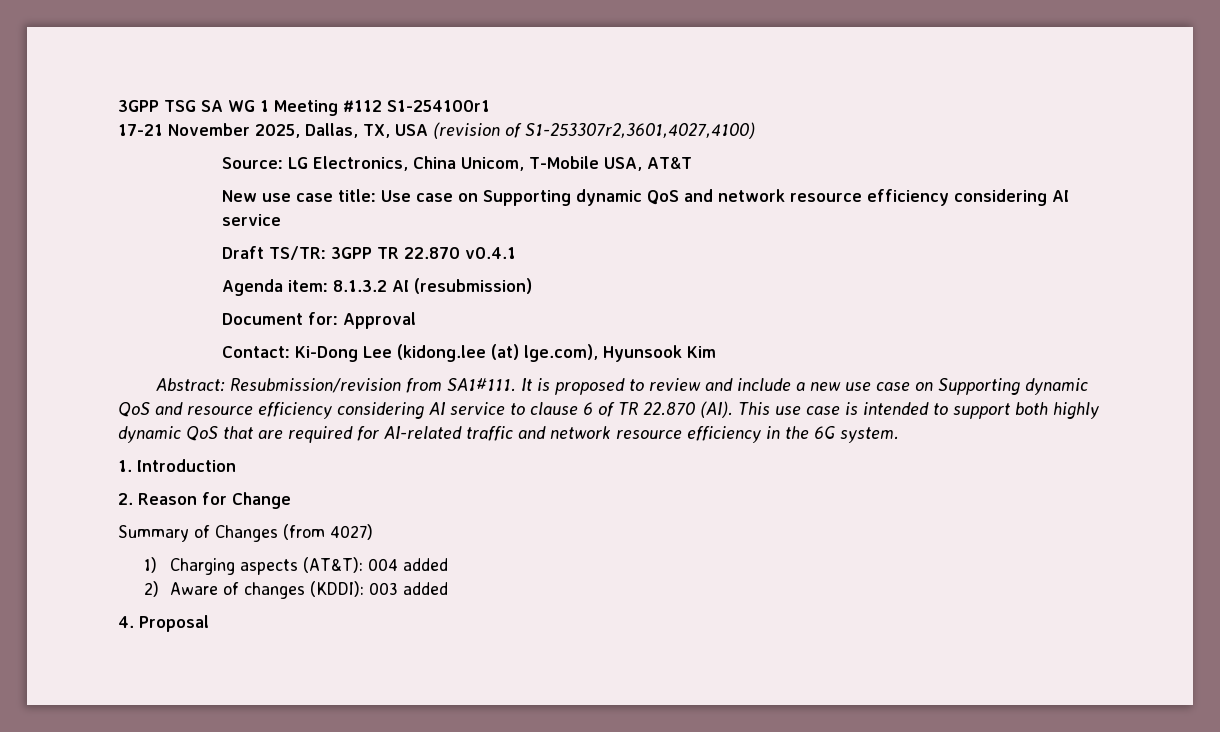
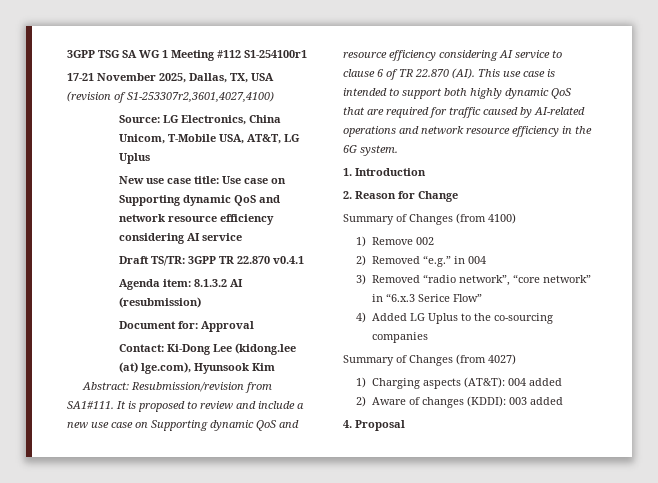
- Source: LG Electronics, China Unicom, T-Mobile USA, AT&T
+ Source: LG Electronics, China Unicom, T-Mobile USA, AT&T, LG Uplus
- It is proposed to review and include a new use case on Supporting dynamic QoS and resource efficiency considering AI service to clause 6 of TR 22.870 (AI). This use case is intended to support both highly dynamic QoS that are required for AI-related traffic and network resource efficiency in the 6G system.
+ It is proposed to review and include a new use case on Supporting dynamic QoS and resource efficiency considering AI service to clause 6 of TR 22.870 (AI). This use case is intended to support both highly dynamic QoS that are required for traffic caused by AI-related operations and network resource efficiency in the 6G system.
+ Summary of Changes (from 4100)
+ 1) Remove 002
+ 2) Removed “e.g.” in 004
+ 3) Removed “radio network”, “core network” in “6.x.3 Serice Flow”
+ 4) Added LG Uplus to the co-sourcing companies

